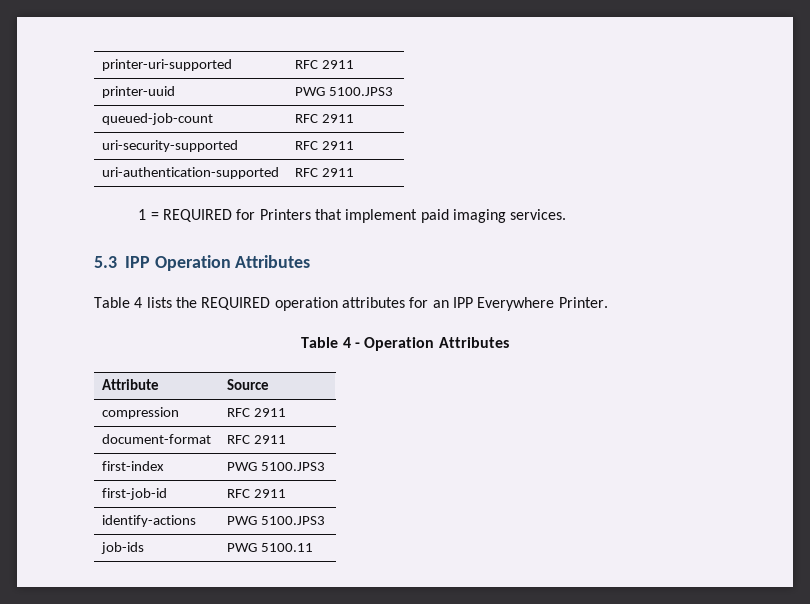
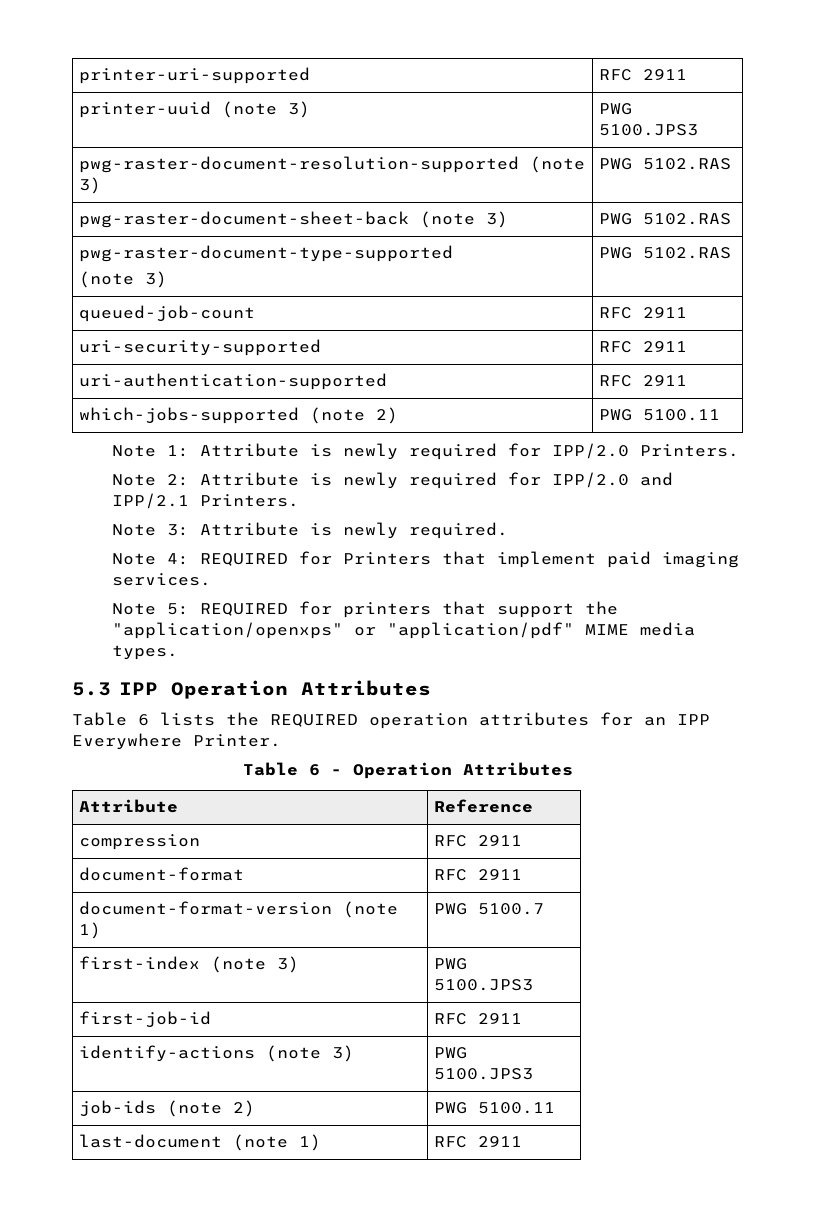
- printer-uuid | PWG 5100.JPS3
+ printer-uuid (note 3) | PWG 5100.JPS3
+ pwg-raster-document-resolution-supported (note 3) | PWG 5102.RAS
+ pwg-raster-document-sheet-back (note 3) | PWG 5102.RAS
+ pwg-raster-document-type-supported
+ (note 3) | PWG 5102.RAS
- 1 = REQUIRED for Printers that implement paid imaging services.
+ which-jobs-supported (note 2) | PWG 5100.11
+ Note 1: Attribute is newly required for IPP/2.0 Printers.
+ Note 2: Attribute is newly required for IPP/2.0 and IPP/2.1 Printers.
+ Note 3: Attribute is newly required.
+ Note 4: REQUIRED for Printers that implement paid imaging services.
+ Note 5: REQUIRED for printers that support the "application/openxps" or "application/pdf" MIME media types.
- Table 4 lists the REQUIRED operation attributes for an IPP Everywhere Printer.
+ Table 6 lists the REQUIRED operation attributes for an IPP Everywhere Printer.
- Table 4 - Operation Attributes
+ Table 6 - Operation Attributes
- Attribute | Source
+ Attribute | Reference
+ document-format-version (note 1) | PWG 5100.7
- first-index | PWG 5100.JPS3
+ first-index (note 3) | PWG 5100.JPS3
- identify-actions | PWG 5100.JPS3
+ identify-actions (note 3) | PWG 5100.JPS3
- job-ids | PWG 5100.11
+ job-ids (note 2) | PWG 5100.11
+ last-document (note 1) | RFC 2911

